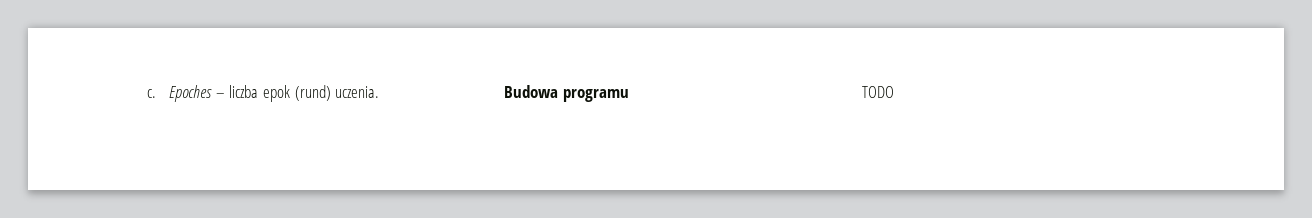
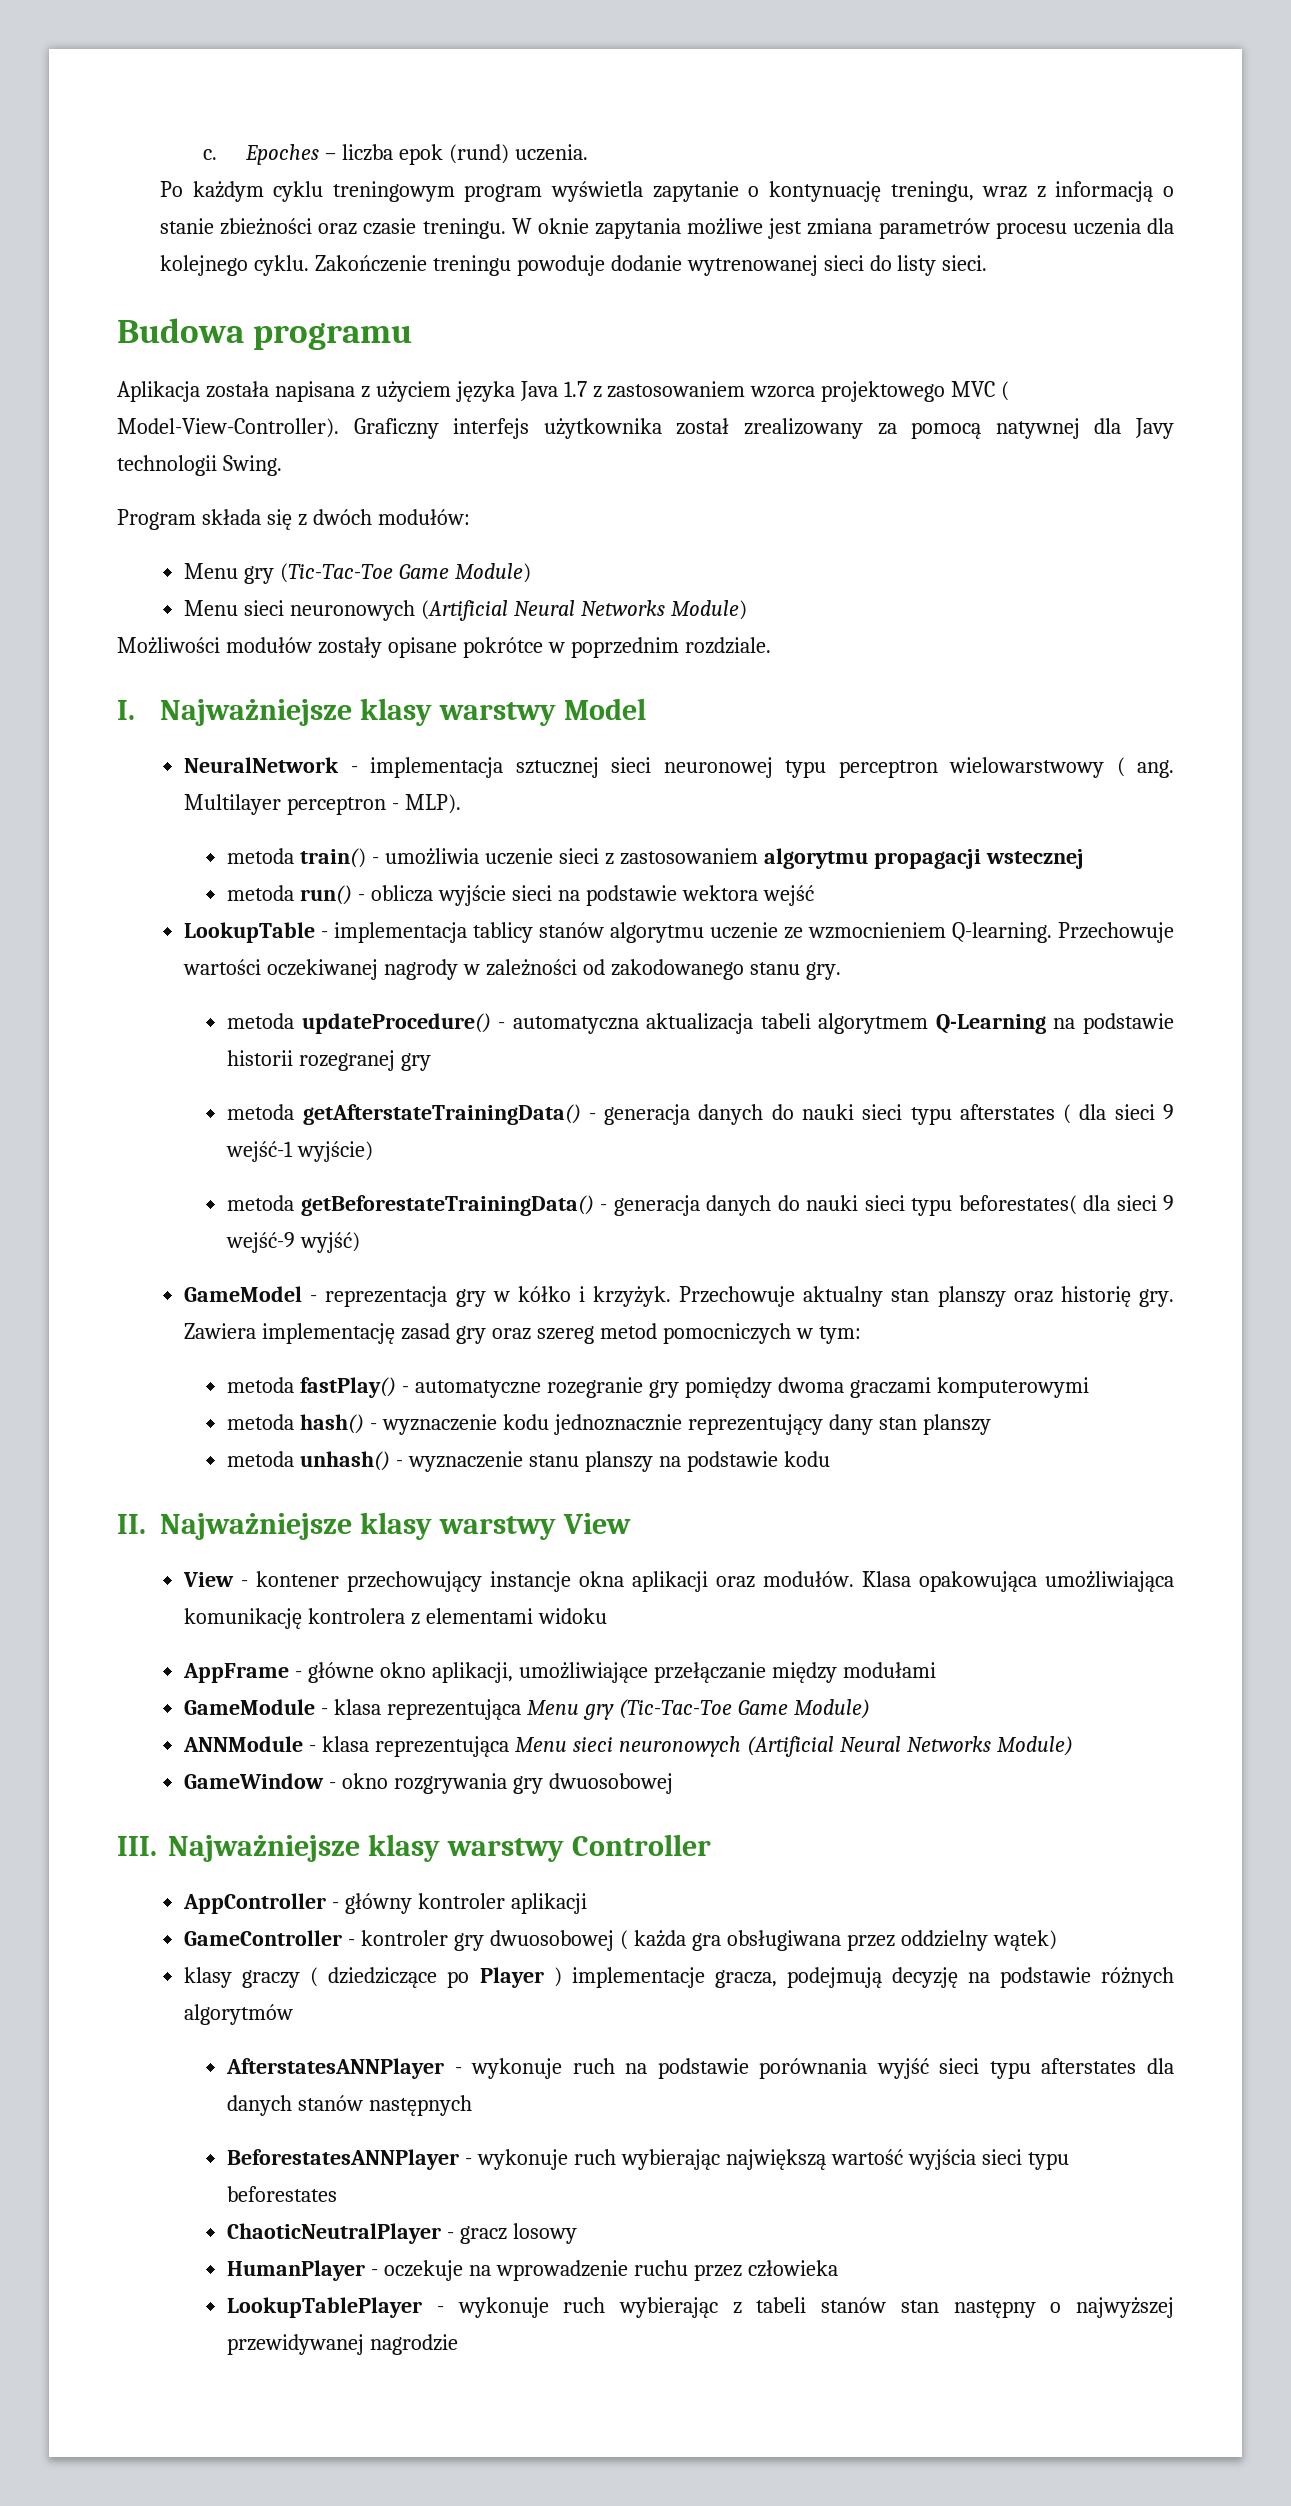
+ Po każdym cyklu treningowym program wyświetla zapytanie o kontynuację treningu, wraz z informacją o stanie zbieżności oraz czasie treningu. W oknie zapytania możliwe jest zmiana parametrów procesu uczenia dla kolejnego cyklu. Zakończenie treningu powoduje dodanie wytrenowanej sieci do listy sieci.
  Budowa programu
- TODO
+ Aplikacja została napisana z użyciem języka Java 1.7 z zastosowaniem wzorca projektowego MVC ( Model-View-Controller). Graficzny interfejs użytkownika został zrealizowany za pomocą natywnej dla Javy technologii Swing.
+ Program składa się z dwóch modułów:
+ Menu gry (Tic-Tac-Toe Game Module)
+ Menu sieci neuronowych (Artificial Neural Networks Module)
+ Możliwości modułów zostały opisane pokrótce w poprzednim rozdziale.
+ I. Najważniejsze klasy warstwy Model
+ NeuralNetwork - implementacja sztucznej sieci neuronowej typu perceptron wielowarstwowy ( ang. Multilayer perceptron - MLP).
+ metoda train() - umożliwia uczenie sieci z zastosowaniem algorytmu propagacji wstecznej
+ metoda run() - oblicza wyjście sieci na podstawie wektora wejść
+ LookupTable - implementacja tablicy stanów algorytmu uczenie ze wzmocnieniem Q-learning. Przechowuje wartości oczekiwanej nagrody w zależności od zakodowanego stanu gry.
+ metoda updateProcedure() - automatyczna aktualizacja tabeli algorytmem Q-Learning na podstawie historii rozegranej gry
+ metoda getAfterstateTrainingData() - generacja danych do nauki sieci typu afterstates ( dla sieci 9 wejść-1 wyjście)
+ metoda getBeforestateTrainingData() - generacja danych do nauki sieci typu beforestates( dla sieci 9 wejść-9 wyjść)
+ GameModel - reprezentacja gry w kółko i krzyżyk. Przechowuje aktualny stan planszy oraz historię gry. Zawiera implementację zasad gry oraz szereg metod pomocniczych w tym:
+ metoda fastPlay() - automatyczne rozegranie gry pomiędzy dwoma graczami komputerowymi
+ metoda hash() - wyznaczenie kodu jednoznacznie reprezentujący dany stan planszy
+ metoda unhash() - wyznaczenie stanu planszy na podstawie kodu
+ II. Najważniejsze klasy warstwy View
+ View - kontener przechowujący instancje okna aplikacji oraz modułów. Klasa opakowująca umożliwiająca komunikację kontrolera z elementami widoku
+ AppFrame - główne okno aplikacji, umożliwiające przełączanie między modułami
+ GameModule - klasa reprezentująca Menu gry (Tic-Tac-Toe Game Module)
+ ANNModule - klasa reprezentująca Menu sieci neuronowych (Artificial Neural Networks Module)
+ GameWindow - okno rozgrywania gry dwuosobowej
+ III. Najważniejsze klasy warstwy Controller
+ AppController - główny kontroler aplikacji
+ GameController - kontroler gry dwuosobowej ( każda gra obsługiwana przez oddzielny wątek)
+ klasy graczy ( dziedziczące po Player ) implementacje gracza, podejmują decyzję na podstawie różnych algorytmów
+ AfterstatesANNPlayer - wykonuje ruch na podstawie porównania wyjść sieci typu afterstates dla danych stanów następnych
+ BeforestatesANNPlayer - wykonuje ruch wybierając największą wartość wyjścia sieci typu beforestates
+ ChaoticNeutralPlayer - gracz losowy
+ HumanPlayer - oczekuje na wprowadzenie ruchu przez człowieka
+ LookupTablePlayer - wykonuje ruch wybierając z tabeli stanów stan następny o najwyższej przewidywanej nagrodzie

